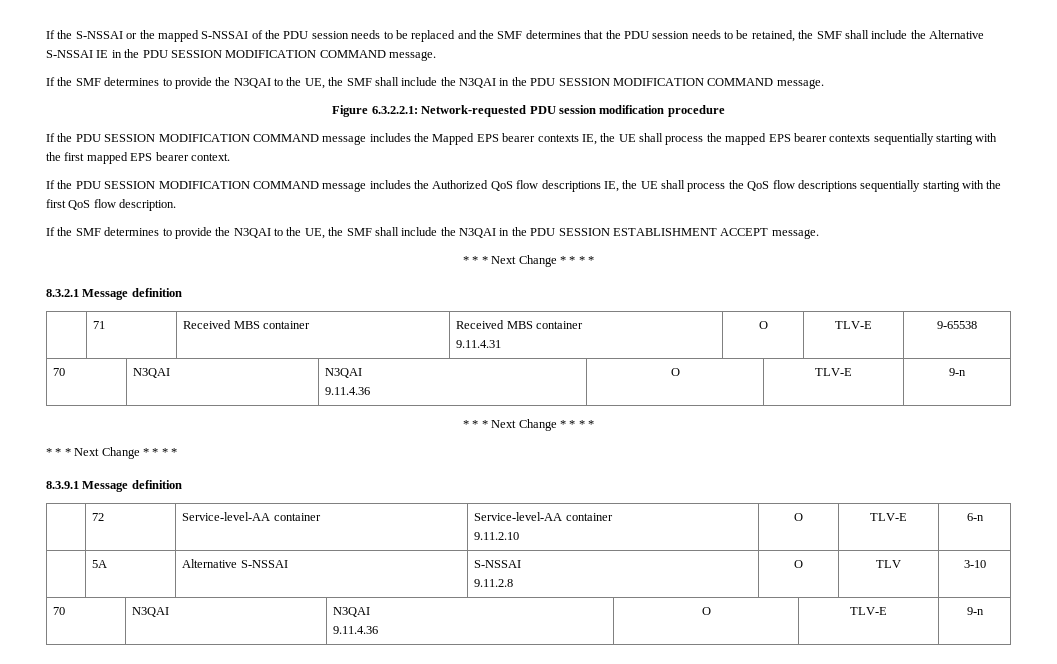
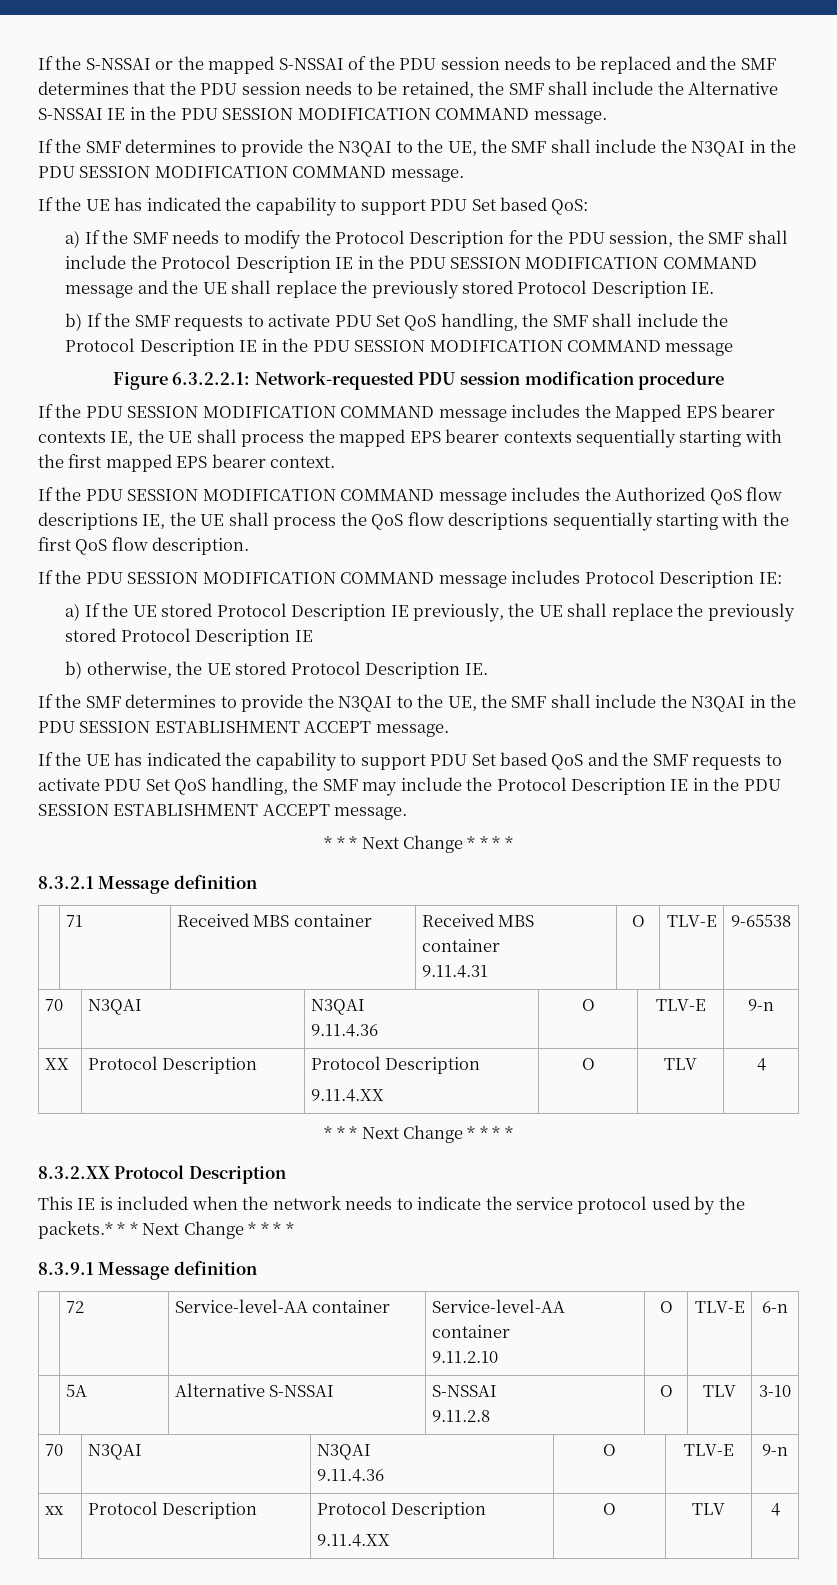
+ If the UE has indicated the capability to support PDU Set based QoS:
+ a) If the SMF needs to modify the Protocol Description for the PDU session, the SMF shall include the Protocol Description IE in the PDU SESSION MODIFICATION COMMAND message and the UE shall replace the previously stored Protocol Description IE.
+ b) If the SMF requests to activate PDU Set QoS handling, the SMF shall include the Protocol Description IE in the PDU SESSION MODIFICATION COMMAND message
+ If the PDU SESSION MODIFICATION COMMAND message includes Protocol Description IE:
+ a) If the UE stored Protocol Description IE previously, the UE shall replace the previously stored Protocol Description IE
+ b) otherwise, the UE stored Protocol Description IE.
+ If the UE has indicated the capability to support PDU Set based QoS and the SMF requests to activate PDU Set QoS handling, the SMF may include the Protocol Description IE in the PDU SESSION ESTABLISHMENT ACCEPT message.
  | 71 | Received MBS container | Received MBS container
  9.11.4.31 | O | TLV-E | 9-65538
  70 | N3QAI | N3QAI
  9.11.4.36 | O | TLV-E | 9-n
+ XX | Protocol Description | Protocol Description
+ 9.11.4.XX | O | TLV | 4
  * * * Next Change * * * *
- * * * Next Change * * * *
+ 8.3.2.XX Protocol Description
+ This IE is included when the network needs to indicate the service protocol used by the packets.* * * Next Change * * * *
+ xx | Protocol Description | Protocol Description
+ 9.11.4.XX | O | TLV | 4

